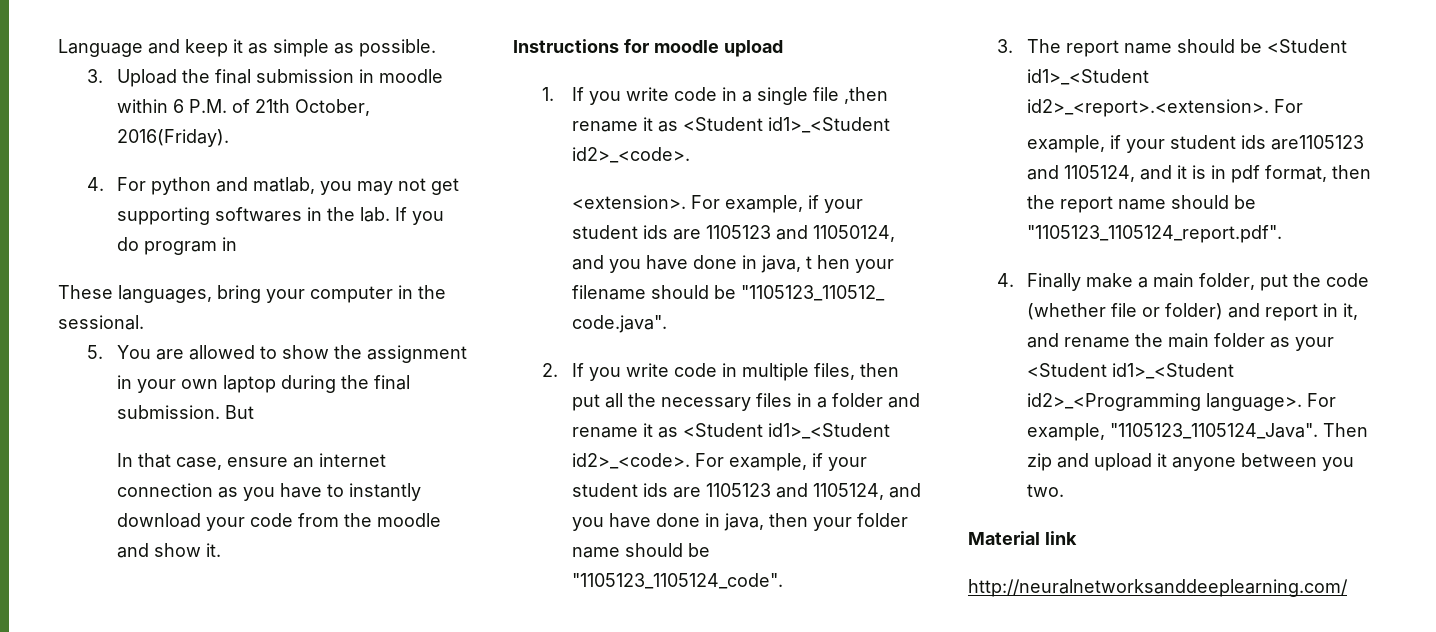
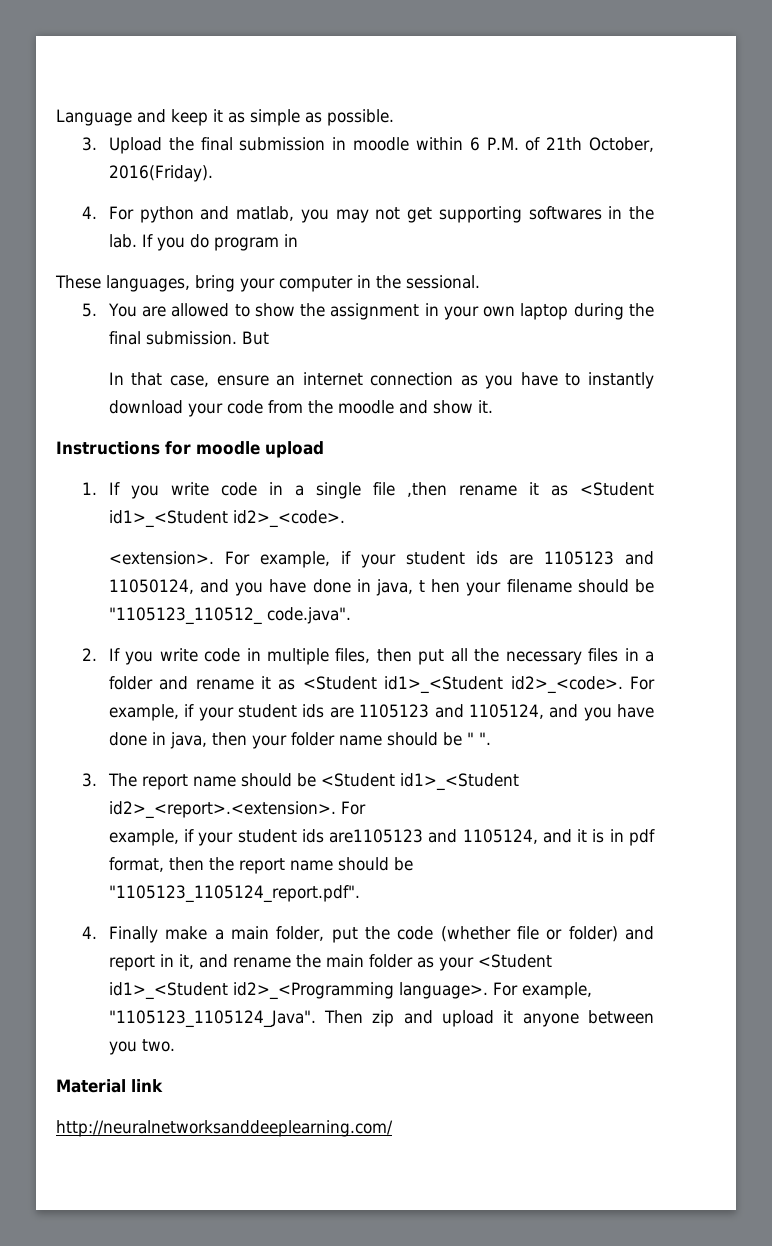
- For example, if your student ids are 1105123 and 1105124, and you have done in java, then your folder name should be "1105123_1105124_code".
+ For example, if your student ids are 1105123 and 1105124, and you have done in java, then your folder name should be " ".

